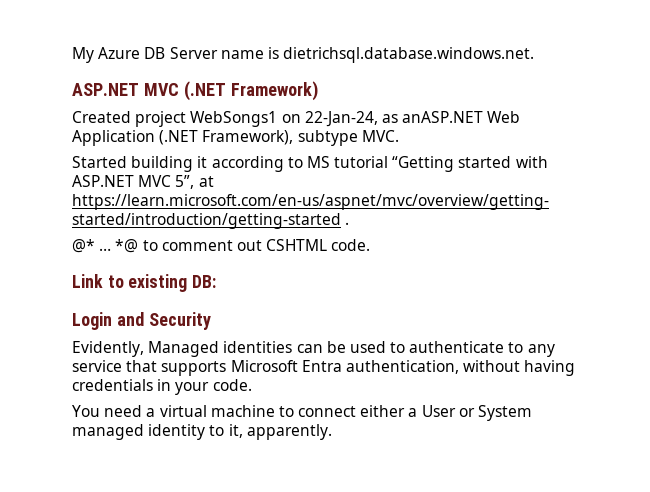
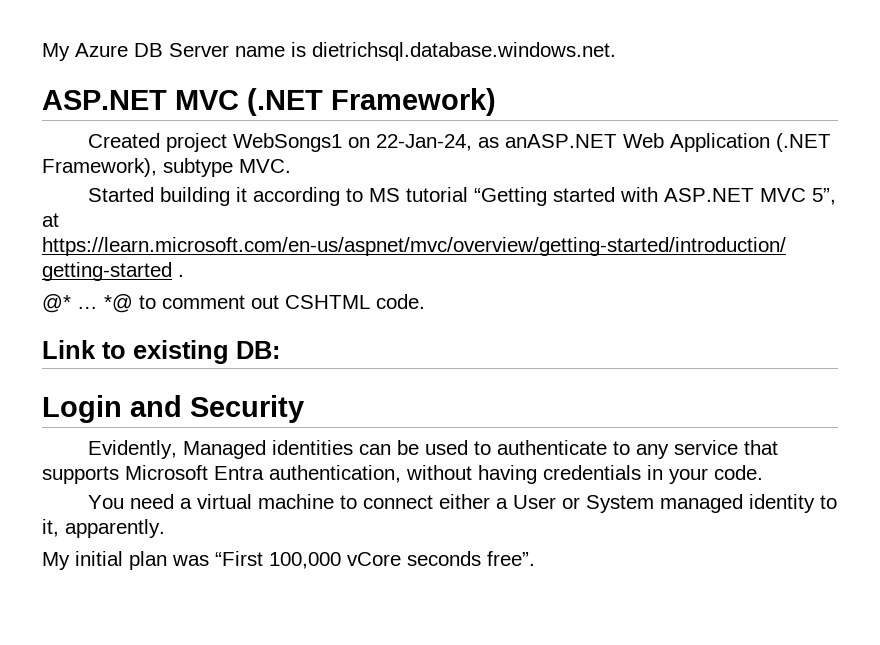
+ My initial plan was “First 100,000 vCore seconds free”.

